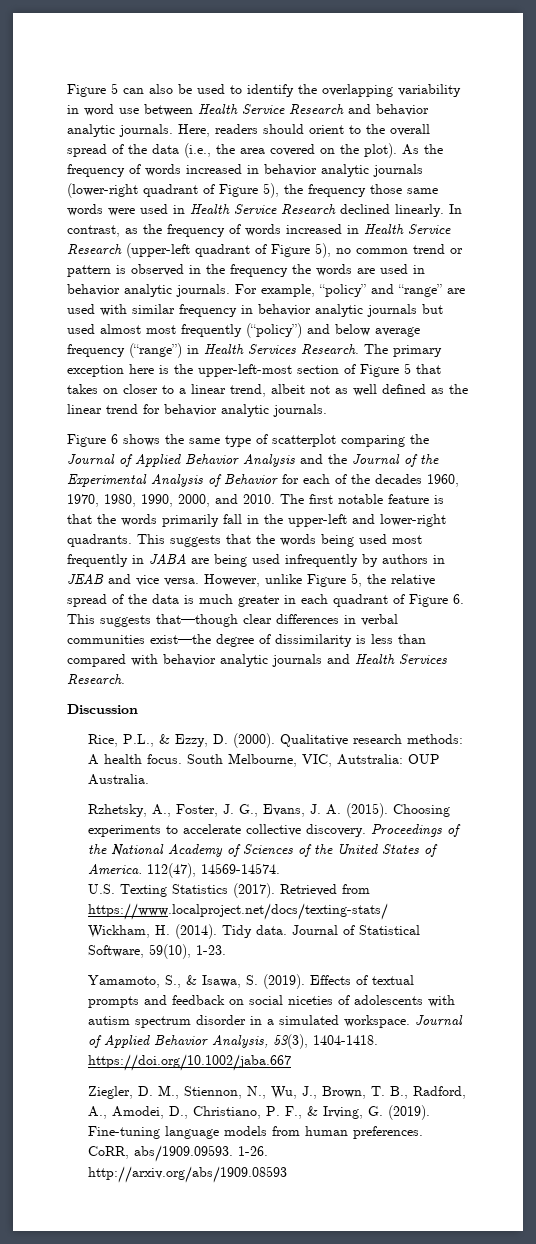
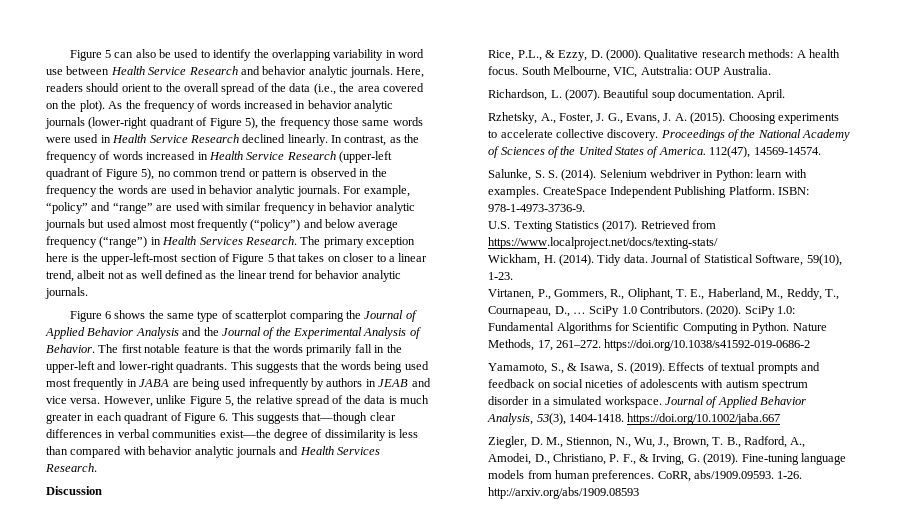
- Figure 6 shows the same type of scatterplot comparing the Journal of Applied Behavior Analysis and the Journal of the Experimental Analysis of Behavior for each of the decades 1960, 1970, 1980, 1990, 2000, and 2010.
+ Figure 6 shows the same type of scatterplot comparing the Journal of Applied Behavior Analysis and the Journal of the Experimental Analysis of Behavior.
+ Richardson, L. (2007). Beautiful soup documentation. April.
+ Salunke, S. S. (2014). Selenium webdriver in Python: learn with examples. CreateSpace Independent Publishing Platform. ISBN: 978-1-4973-3736-9.
+ Virtanen, P., Gommers, R., Oliphant, T. E., Haberland, M., Reddy, T., Cournapeau, D., … SciPy 1.0 Contributors. (2020). SciPy 1.0: Fundamental Algorithms for Scientific Computing in Python. Nature Methods, 17, 261–272. https://doi.org/10.1038/s41592-019-0686-2

